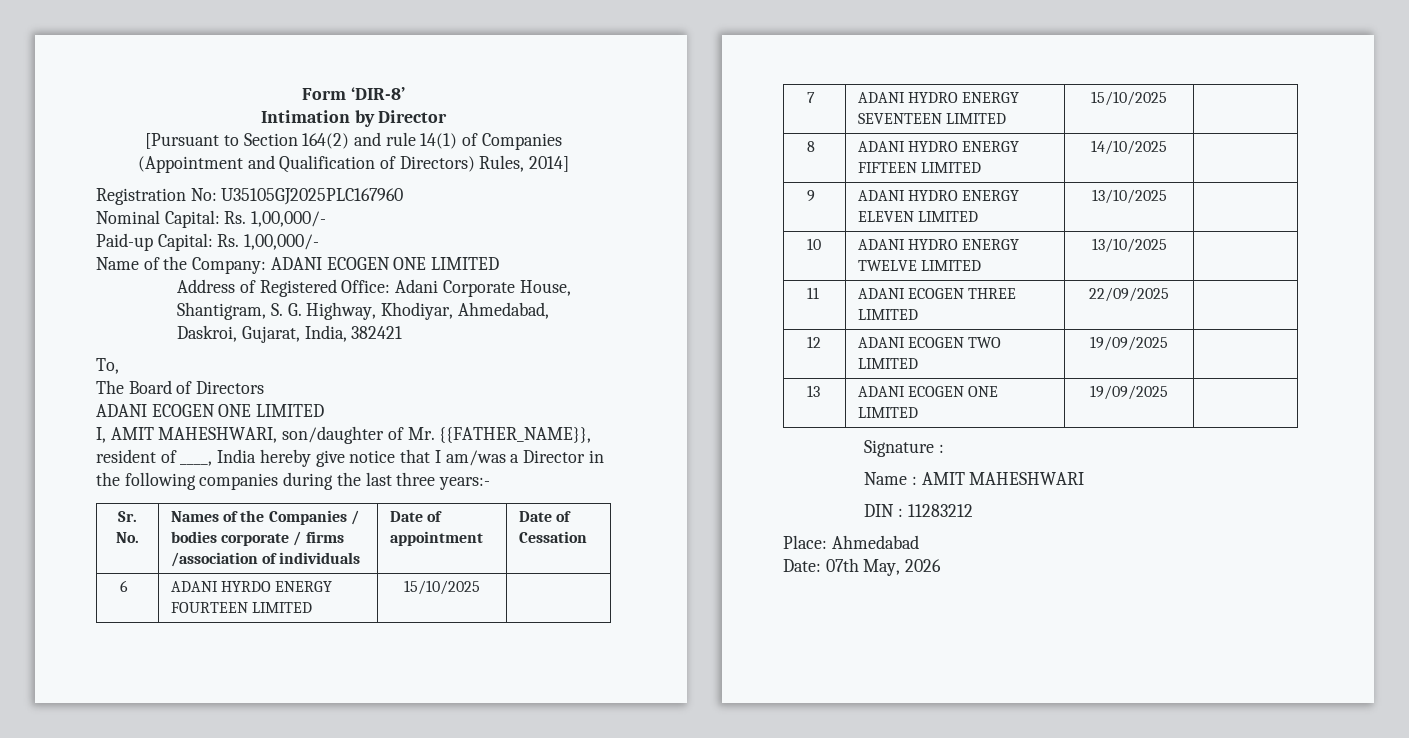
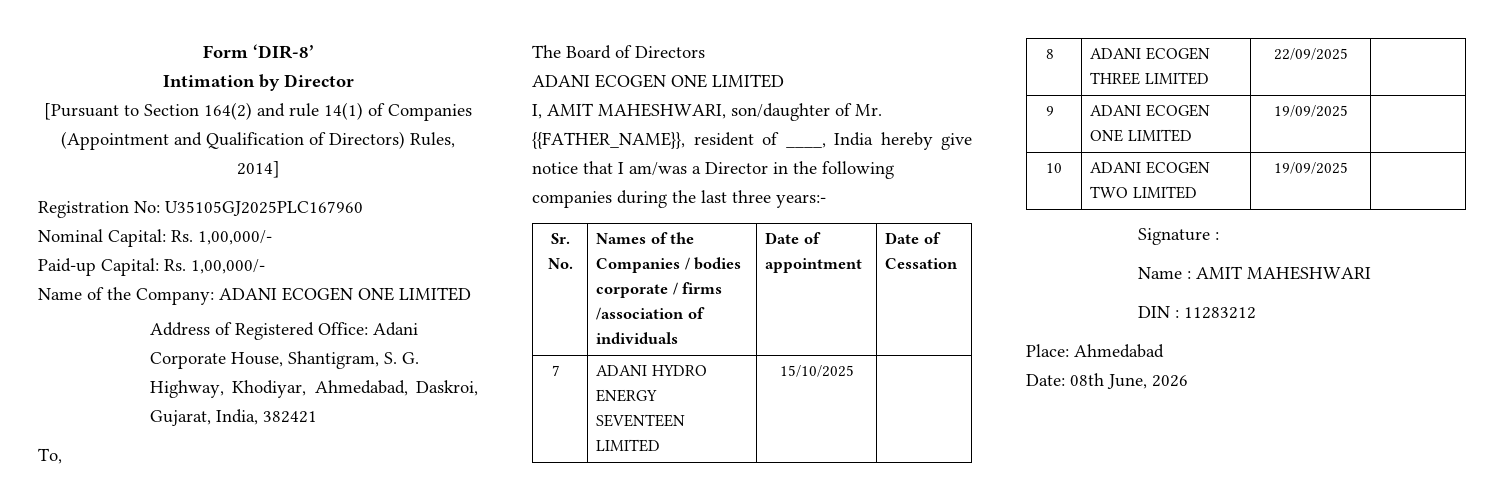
- 6 | ADANI HYRDO ENERGY FOURTEEN LIMITED | 15/10/2025 |
- 8 | ADANI HYDRO ENERGY FIFTEEN LIMITED | 14/10/2025 |
- 9 | ADANI HYDRO ENERGY ELEVEN LIMITED | 13/10/2025 |
- 10 | ADANI HYDRO ENERGY TWELVE LIMITED | 13/10/2025 |
- 11 | ADANI ECOGEN THREE LIMITED | 22/09/2025 |
+ 8 | ADANI ECOGEN THREE LIMITED | 22/09/2025 |
- 12 | ADANI ECOGEN TWO LIMITED | 19/09/2025 |
- 13 | ADANI ECOGEN ONE LIMITED | 19/09/2025 |
+ 9 | ADANI ECOGEN ONE LIMITED | 19/09/2025 |
+ 10 | ADANI ECOGEN TWO LIMITED | 19/09/2025 |
- Date: 07th May, 2026
+ Date: 08th June, 2026

